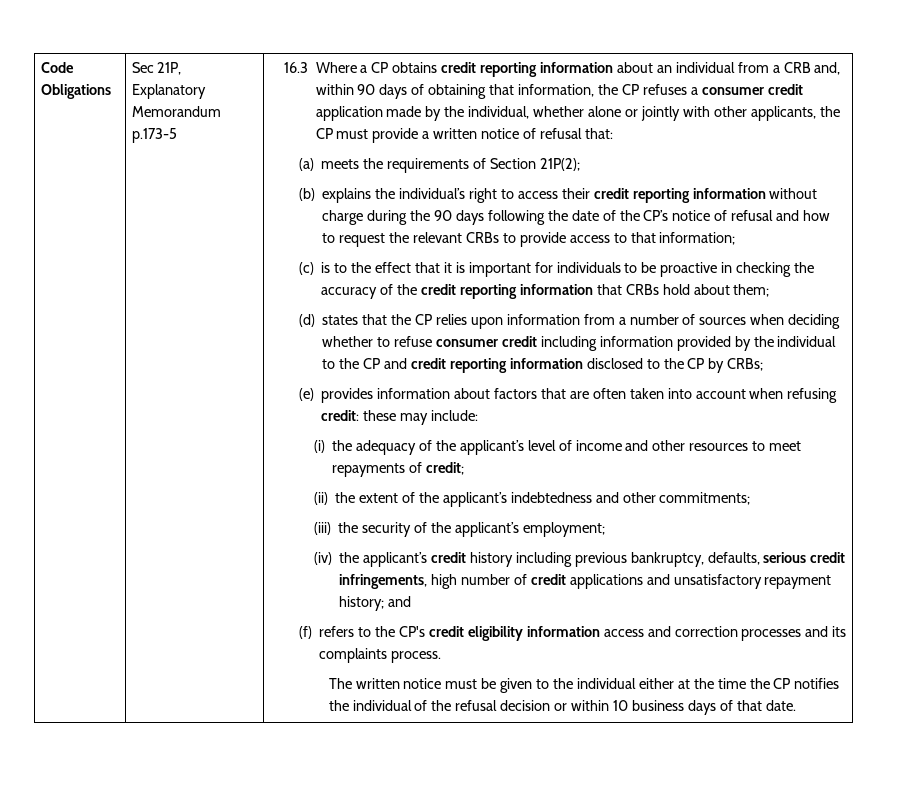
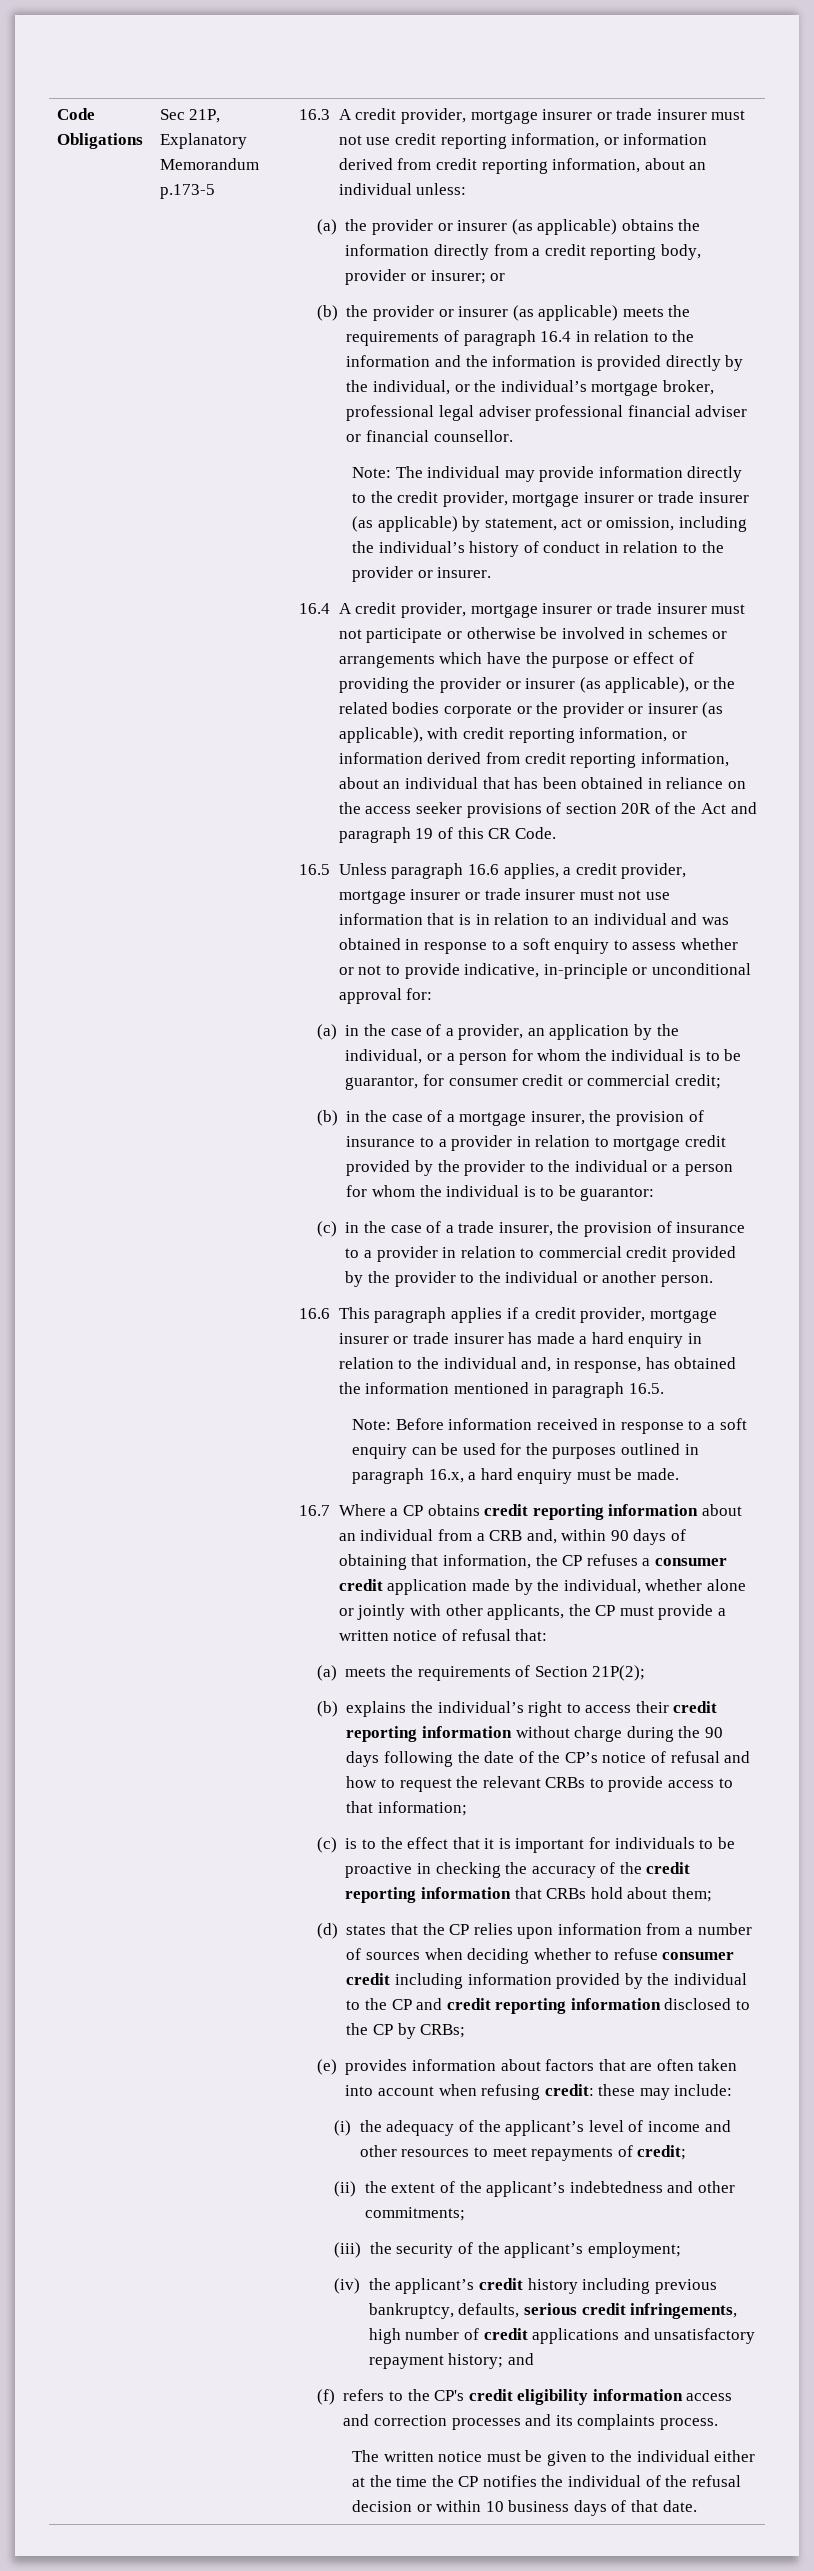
- 16.3 Where a CP obtains credit reporting information about an individual from a CRB and, within 90 days of obtaining that information, the CP refuses a consumer credit application made by the individual, whether alone or jointly with other applicants, the CP must provide a written notice of refusal that:
+ 16.3 A credit provider, mortgage insurer or trade insurer must not use credit reporting information, or information derived from credit reporting information, about an individual unless:
+ (a) the provider or insurer (as applicable) obtains the information directly from a credit reporting body, provider or insurer; or
+ (b) the provider or insurer (as applicable) meets the requirements of paragraph 16.4 in relation to the information and the information is provided directly by the individual, or the individual’s mortgage broker, professional legal adviser professional financial adviser or financial counsellor.
+ Note: The individual may provide information directly to the credit provider, mortgage insurer or trade insurer (as applicable) by statement, act or omission, including the individual’s history of conduct in relation to the provider or insurer.
+ 16.4 A credit provider, mortgage insurer or trade insurer must not participate or otherwise be involved in schemes or arrangements which have the purpose or effect of providing the provider or insurer (as applicable), or the related bodies corporate or the provider or insurer (as applicable), with credit reporting information, or information derived from credit reporting information, about an individual that has been obtained in reliance on the access seeker provisions of section 20R of the Act and paragraph 19 of this CR Code.
+ 16.5 Unless paragraph 16.6 applies, a credit provider, mortgage insurer or trade insurer must not use information that is in relation to an individual and was obtained in response to a soft enquiry to assess whether or not to provide indicative, in-principle or unconditional approval for:
+ (a) in the case of a provider, an application by the individual, or a person for whom the individual is to be guarantor, for consumer credit or commercial credit;
+ (b) in the case of a mortgage insurer, the provision of insurance to a provider in relation to mortgage credit provided by the provider to the individual or a person for whom the individual is to be guarantor:
+ (c) in the case of a trade insurer, the provision of insurance to a provider in relation to commercial credit provided by the provider to the individual or another person.
+ 16.6 This paragraph applies if a credit provider, mortgage insurer or trade insurer has made a hard enquiry in relation to the individual and, in response, has obtained the information mentioned in paragraph 16.5.
+ Note: Before information received in response to a soft enquiry can be used for the purposes outlined in paragraph 16.x, a hard enquiry must be made.
+ 16.7 Where a CP obtains credit reporting information about an individual from a CRB and, within 90 days of obtaining that information, the CP refuses a consumer credit application made by the individual, whether alone or jointly with other applicants, the CP must provide a written notice of refusal that:

